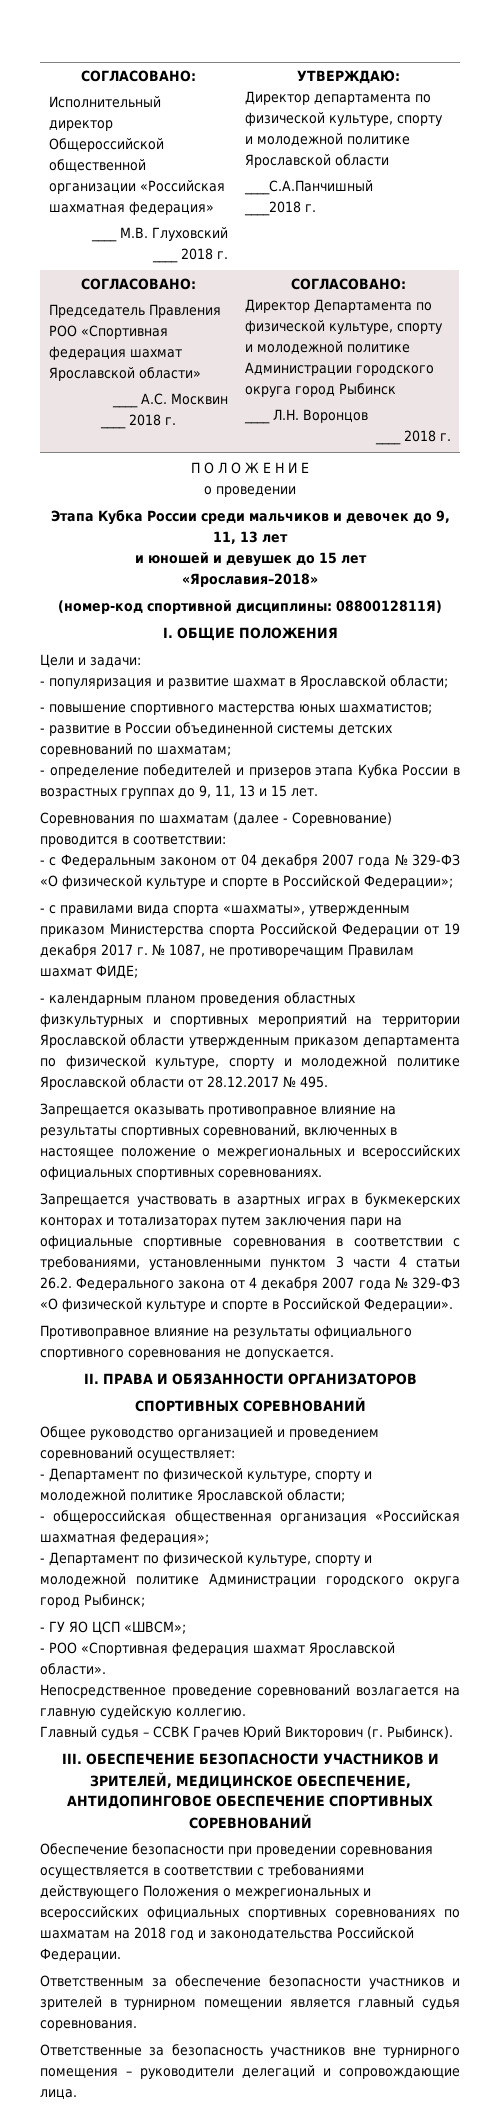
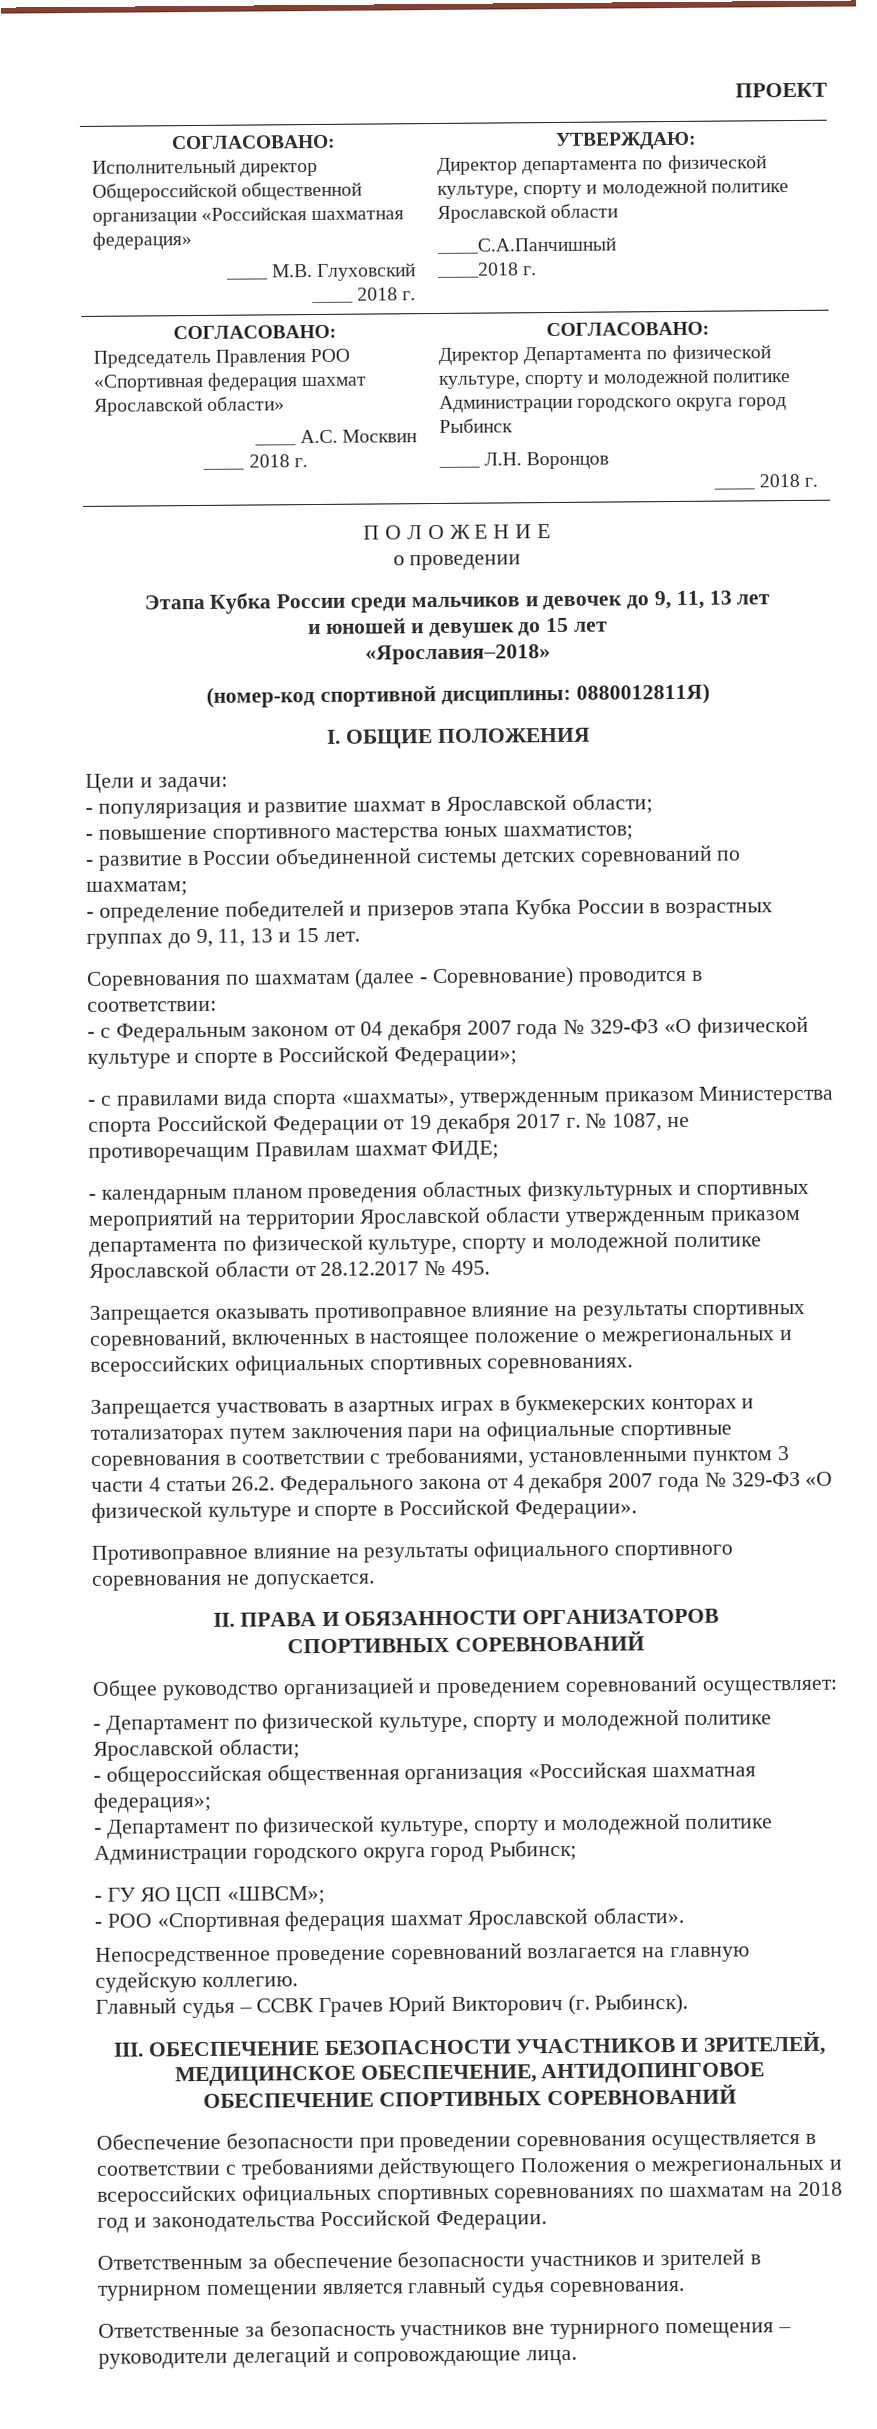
+ ПРОЕКТ

